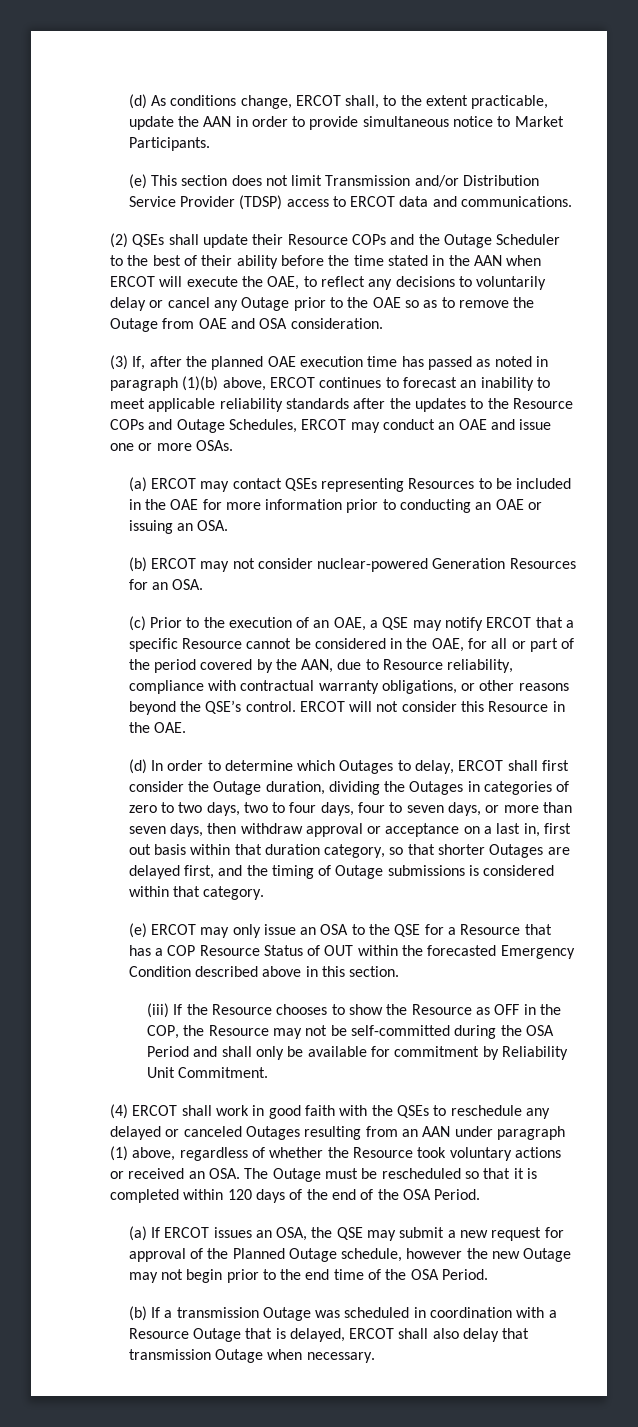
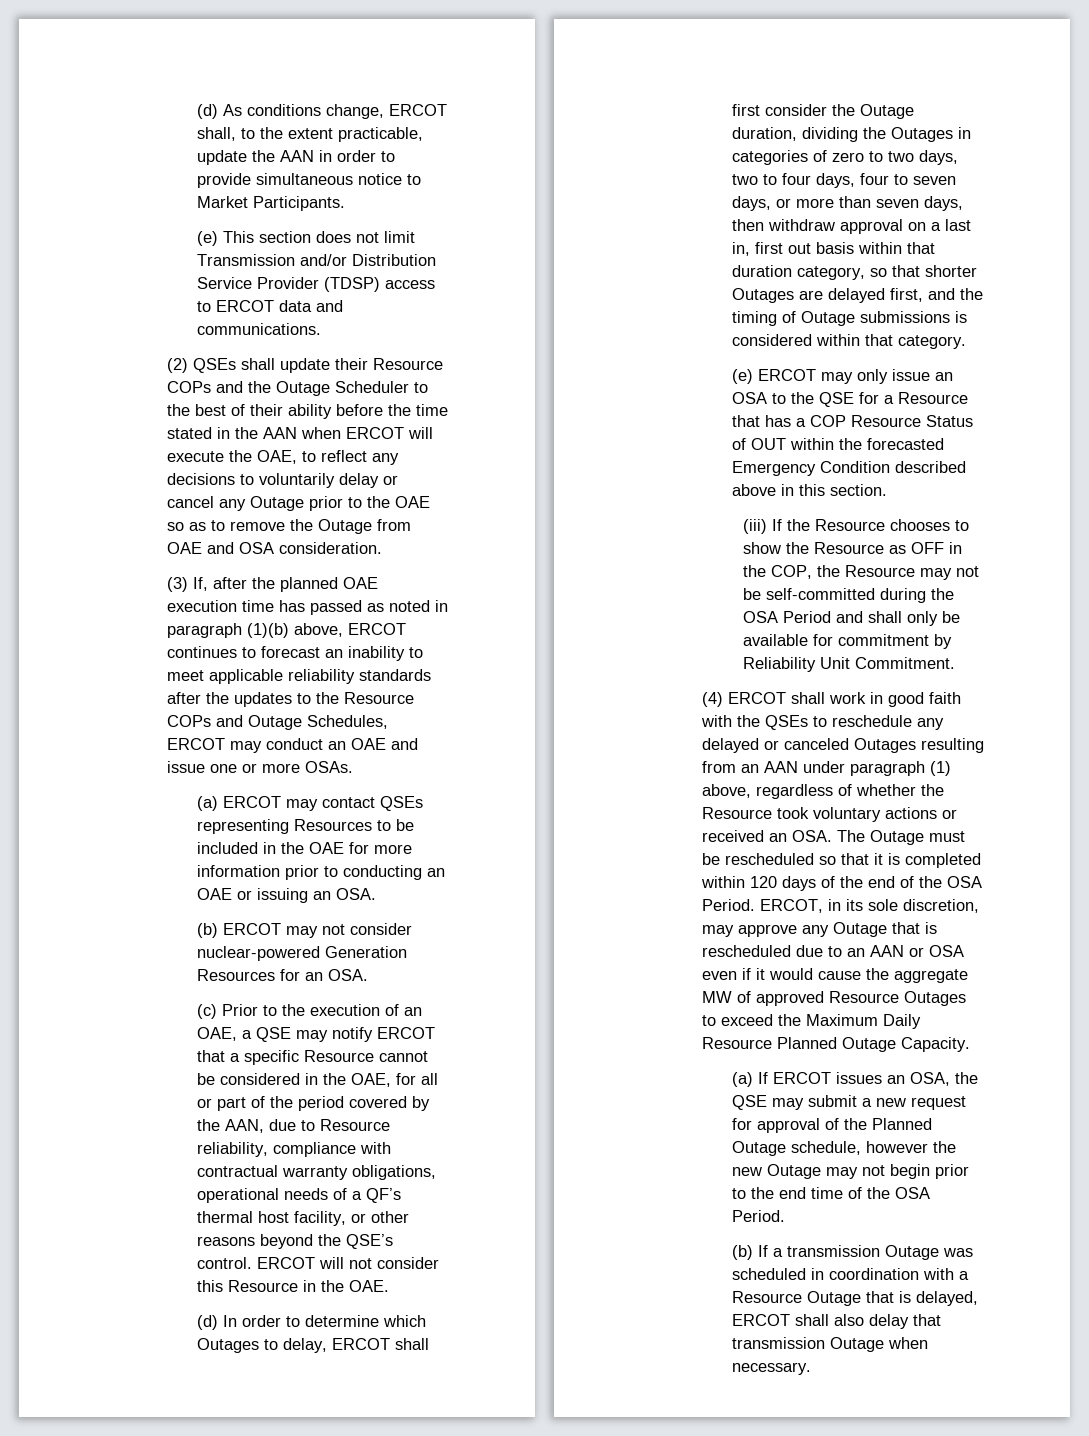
- (c) Prior to the execution of an OAE, a QSE may notify ERCOT that a specific Resource cannot be considered in the OAE, for all or part of the period covered by the AAN, due to Resource reliability, compliance with contractual warranty obligations, or other reasons beyond the QSE’s control.
+ (c) Prior to the execution of an OAE, a QSE may notify ERCOT that a specific Resource cannot be considered in the OAE, for all or part of the period covered by the AAN, due to Resource reliability, compliance with contractual warranty obligations, operational needs of a QF’s thermal host facility, or other reasons beyond the QSE’s control.
- (d) In order to determine which Outages to delay, ERCOT shall first consider the Outage duration, dividing the Outages in categories of zero to two days, two to four days, four to seven days, or more than seven days, then withdraw approval or acceptance on a last in, first out basis within that duration category, so that shorter Outages are delayed first, and the timing of Outage submissions is considered within that category.
+ (d) In order to determine which Outages to delay, ERCOT shall first consider the Outage duration, dividing the Outages in categories of zero to two days, two to four days, four to seven days, or more than seven days, then withdraw approval on a last in, first out basis within that duration category, so that shorter Outages are delayed first, and the timing of Outage submissions is considered within that category.
+ ERCOT, in its sole discretion, may approve any Outage that is rescheduled due to an AAN or OSA even if it would cause the aggregate MW of approved Resource Outages to exceed the Maximum Daily Resource Planned Outage Capacity.

